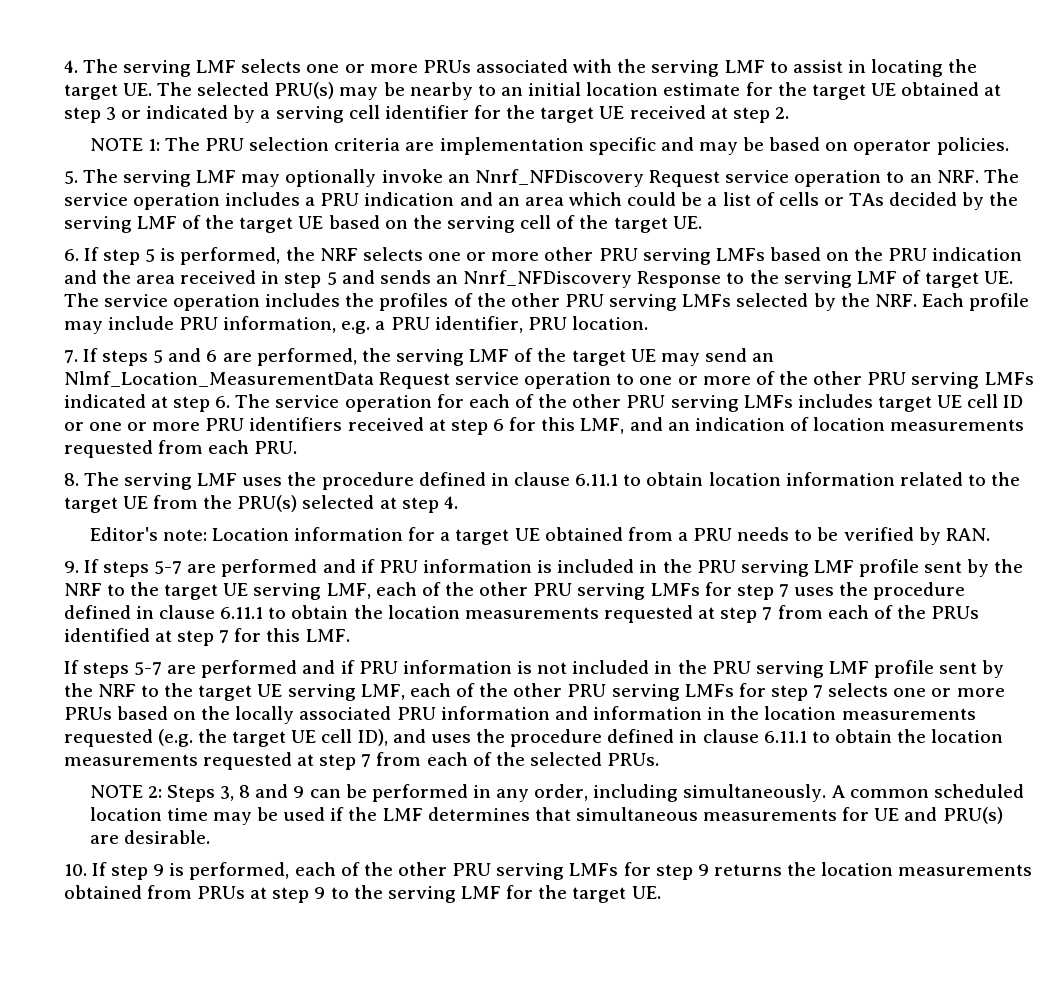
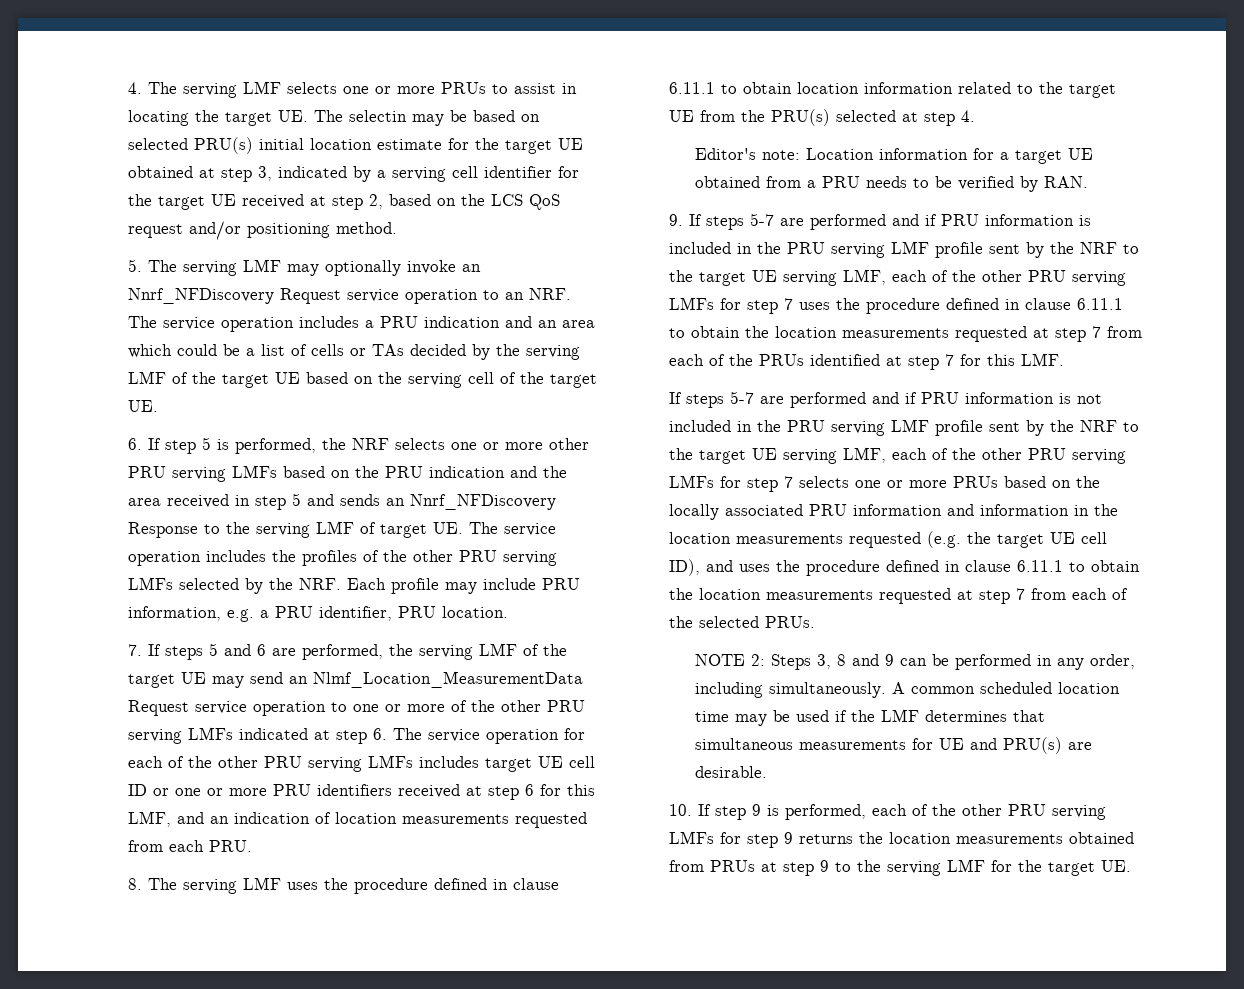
- 4. The serving LMF selects one or more PRUs associated with the serving LMF to assist in locating the target UE. The selected PRU(s) may be nearby to an initial location estimate for the target UE obtained at step 3 or indicated by a serving cell identifier for the target UE received at step 2.
- NOTE 1: The PRU selection criteria are implementation specific and may be based on operator policies.
+ 4. The serving LMF selects one or more PRUs to assist in locating the target UE. The selectin may be based on selected PRU(s) initial location estimate for the target UE obtained at step 3, indicated by a serving cell identifier for the target UE received at step 2, based on the LCS QoS request and/or positioning method.

